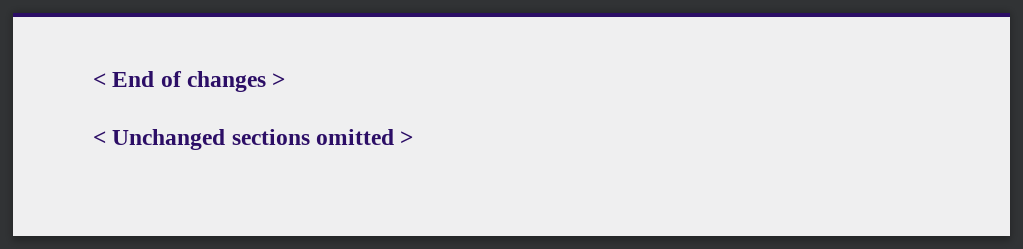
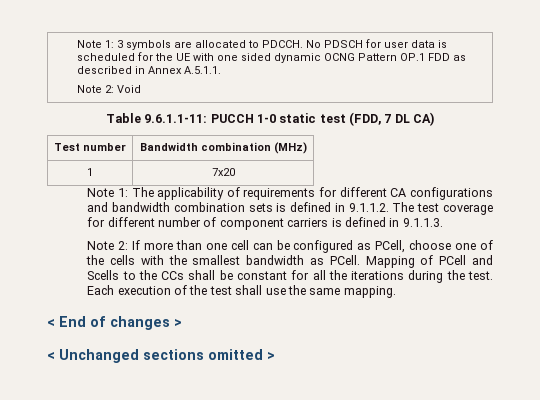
+ Note 1: 3 symbols are allocated to PDCCH. No PDSCH for user data is scheduled for the UE with one sided dynamic OCNG Pattern OP.1 FDD as described in Annex A.5.1.1.
+ Note 2: Void
+ Table 9.6.1.1-11: PUCCH 1-0 static test (FDD, 7 DL CA)
+ Test number | Bandwidth combination (MHz)
+ 1 | 7x20
+ Note 1: The applicability of requirements for different CA configurations and bandwidth combination sets is defined in 9.1.1.2. The test coverage for different number of component carriers is defined in 9.1.1.3.
+ Note 2: If more than one cell can be configured as PCell, choose one of the cells with the smallest bandwidth as PCell. Mapping of PCell and Scells to the CCs shall be constant for all the iterations during the test. Each execution of the test shall use the same mapping.

